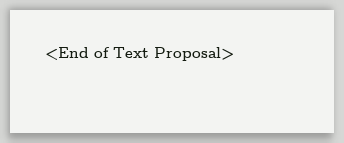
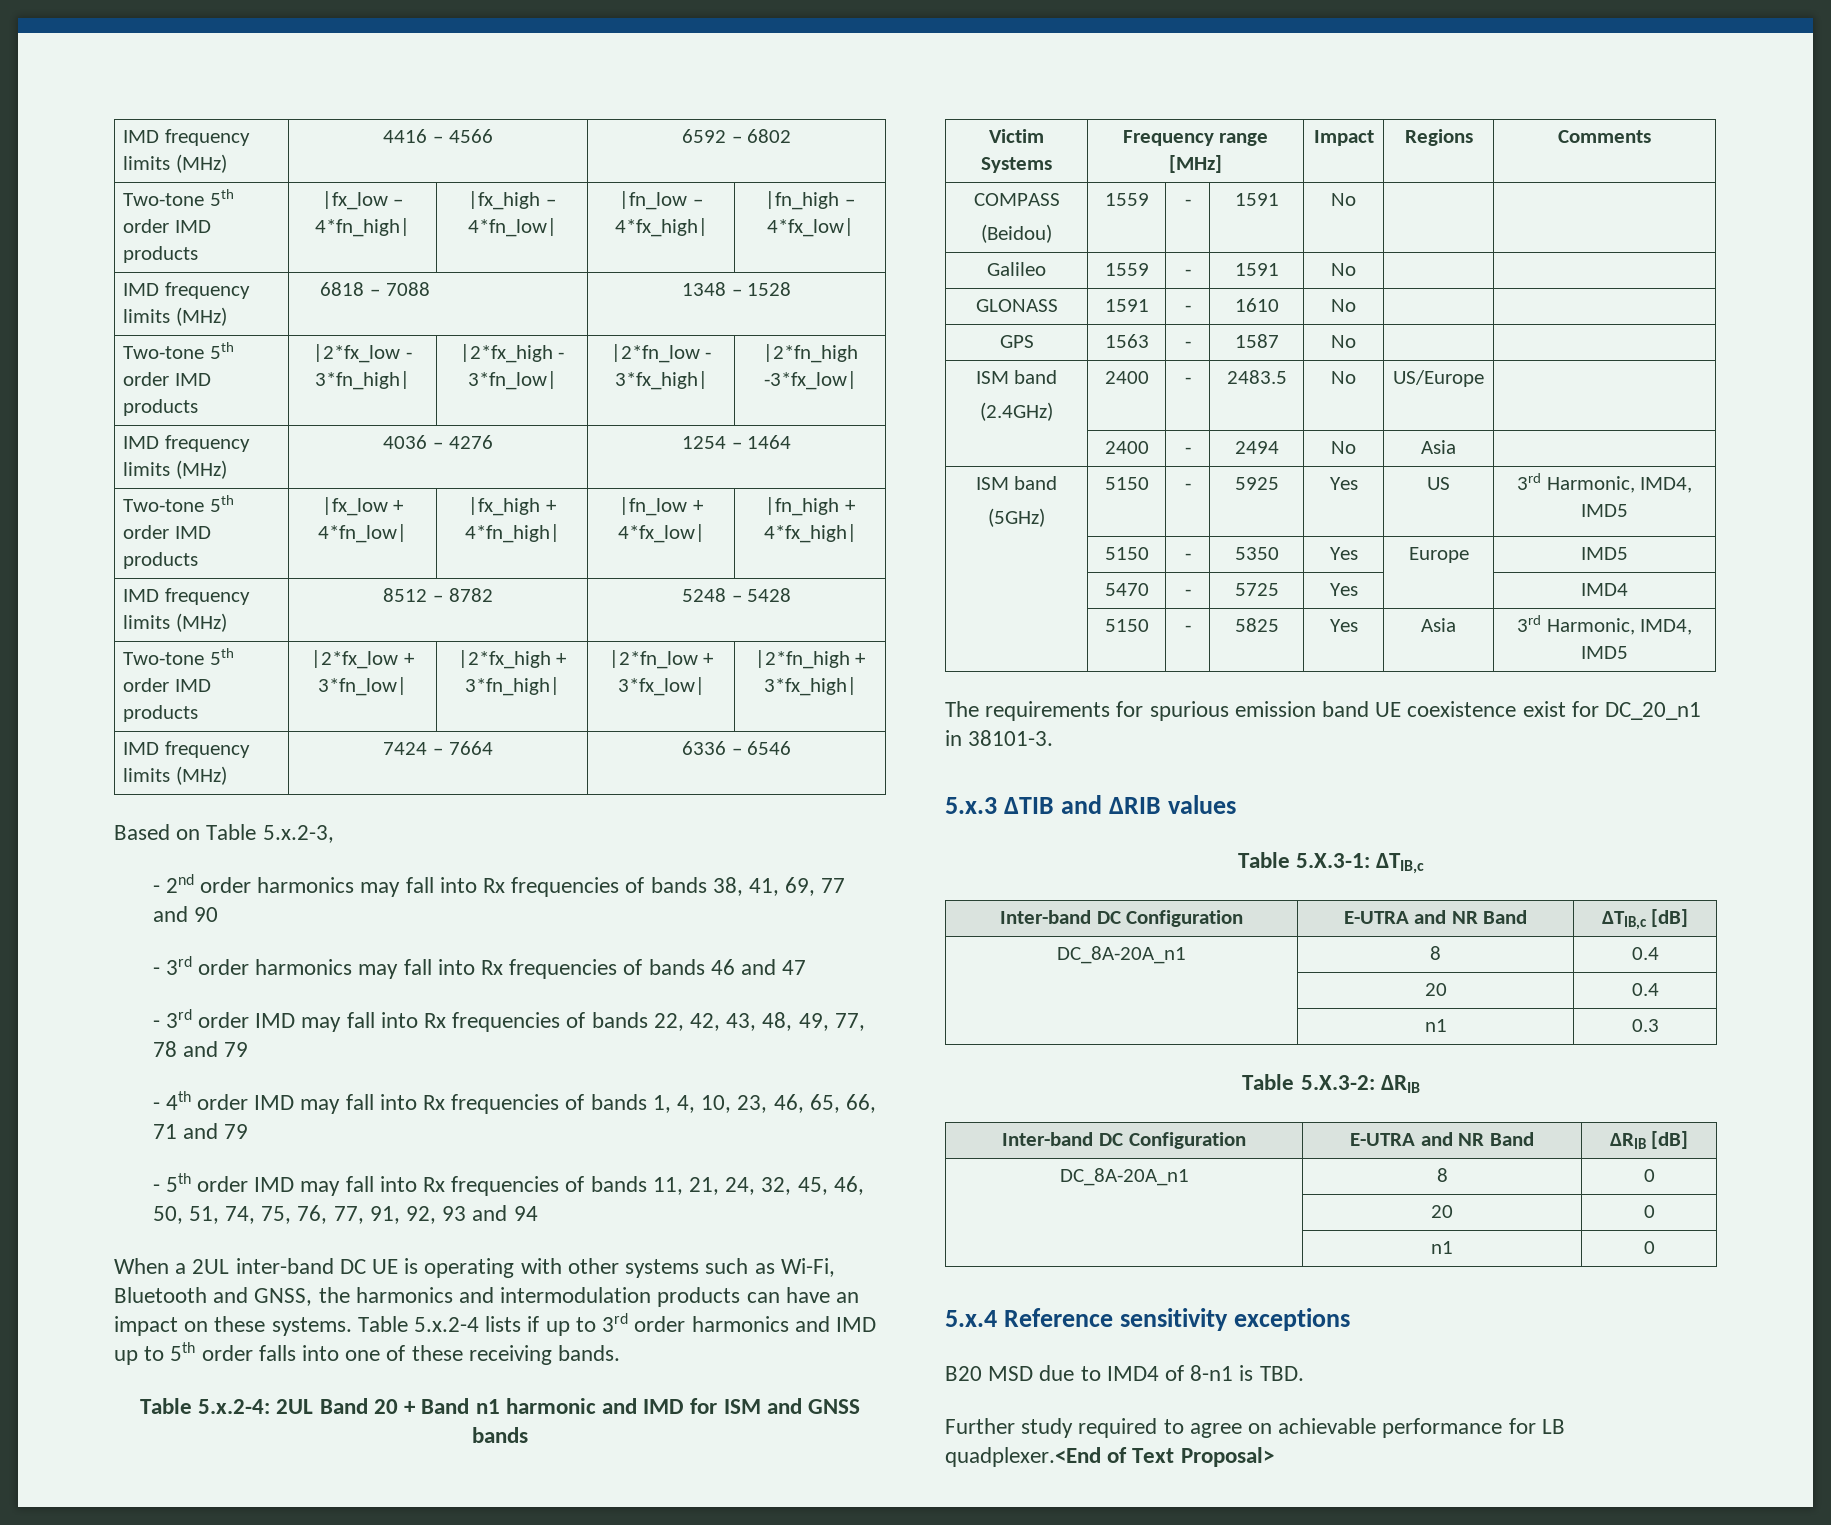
- <End of Text Proposal>
+ IMD frequency limits (MHz) | 4416 – 4566 | 6592 – 6802
+ Two-tone 5th order IMD products | |fx_low – 4*fn_high| | |fx_high – 4*fn_low| | |fn_low – 4*fx_high| | |fn_high – 4*fx_low|
+ IMD frequency limits (MHz) | 6818 – 7088 | 1348 – 1528
+ Two-tone 5th order IMD products | |2*fx_low - 3*fn_high| | |2*fx_high - 3*fn_low| | |2*fn_low - 3*fx_high| | |2*fn_high -3*fx_low|
+ IMD frequency limits (MHz) | 4036 – 4276 | 1254 – 1464
+ Two-tone 5th order IMD products | |fx_low + 4*fn_low| | |fx_high + 4*fn_high| | |fn_low + 4*fx_low| | |fn_high + 4*fx_high|
+ IMD frequency limits (MHz) | 8512 – 8782 | 5248 – 5428
+ Two-tone 5th order IMD products | |2*fx_low + 3*fn_low| | |2*fx_high + 3*fn_high| | |2*fn_low + 3*fx_low| | |2*fn_high + 3*fx_high|
+ IMD frequency limits (MHz) | 7424 – 7664 | 6336 – 6546
+ Based on Table 5.x.2-3,
+ - 2nd order harmonics may fall into Rx frequencies of bands 38, 41, 69, 77 and 90
+ - 3rd order harmonics may fall into Rx frequencies of bands 46 and 47
+ - 3rd order IMD may fall into Rx frequencies of bands 22, 42, 43, 48, 49, 77, 78 and 79
+ - 4th order IMD may fall into Rx frequencies of bands 1, 4, 10, 23, 46, 65, 66, 71 and 79
+ - 5th order IMD may fall into Rx frequencies of bands 11, 21, 24, 32, 45, 46, 50, 51, 74, 75, 76, 77, 91, 92, 93 and 94
+ When a 2UL inter-band DC UE is operating with other systems such as Wi-Fi, Bluetooth and GNSS, the harmonics and intermodulation products can have an impact on these systems. Table 5.x.2-4 lists if up to 3rd order harmonics and IMD up to 5th order falls into one of these receiving bands.
+ Table 5.x.2-4: 2UL Band 20 + Band n1 harmonic and IMD for ISM and GNSS bands
+ Victim Systems | Frequency range [MHz] | Impact | Regions | Comments
+ COMPASS
+ (Beidou) | 1559 | - | 1591 | No | |
+ Galileo | 1559 | - | 1591 | No | |
+ GLONASS | 1591 | - | 1610 | No | |
+ GPS | 1563 | - | 1587 | No | |
+ ISM band
+ (2.4GHz) | 2400 | - | 2483.5 | No | US/Europe |
+ | 2400 | - | 2494 | No | Asia |
+ ISM band
+ (5GHz) | 5150 | - | 5925 | Yes | US | 3rd Harmonic, IMD4, IMD5
+ | 5150 | - | 5350 | Yes | Europe | IMD5
+ | 5470 | - | 5725 | Yes | | IMD4
+ | 5150 | - | 5825 | Yes | Asia | 3rd Harmonic, IMD4, IMD5
+ The requirements for spurious emission band UE coexistence exist for DC_20_n1 in 38101-3.
+ 5.x.3 ∆TIB and ∆RIB values
+ Table 5.X.3-1: ΔTIB,c
+ Inter-band DC Configuration | E-UTRA and NR Band | ΔTIB,c [dB]
+ DC_8A-20A_n1 | 8 | 0.4
+ | 20 | 0.4
+ | n1 | 0.3
+ Table 5.X.3-2: ΔRIB
+ Inter-band DC Configuration | E-UTRA and NR Band | ΔRIB [dB]
+ DC_8A-20A_n1 | 8 | 0
+ | 20 | 0
+ | n1 | 0
+ 5.x.4 Reference sensitivity exceptions
+ B20 MSD due to IMD4 of 8-n1 is TBD.
+ Further study required to agree on achievable performance for LB quadplexer.<End of Text Proposal>

